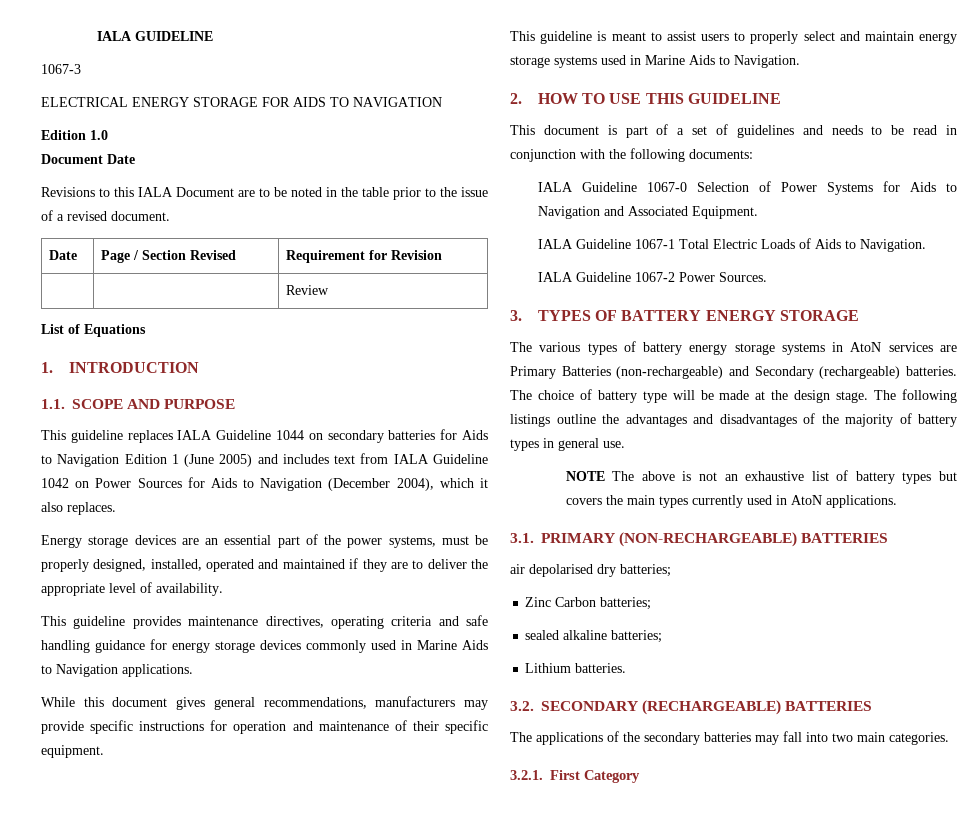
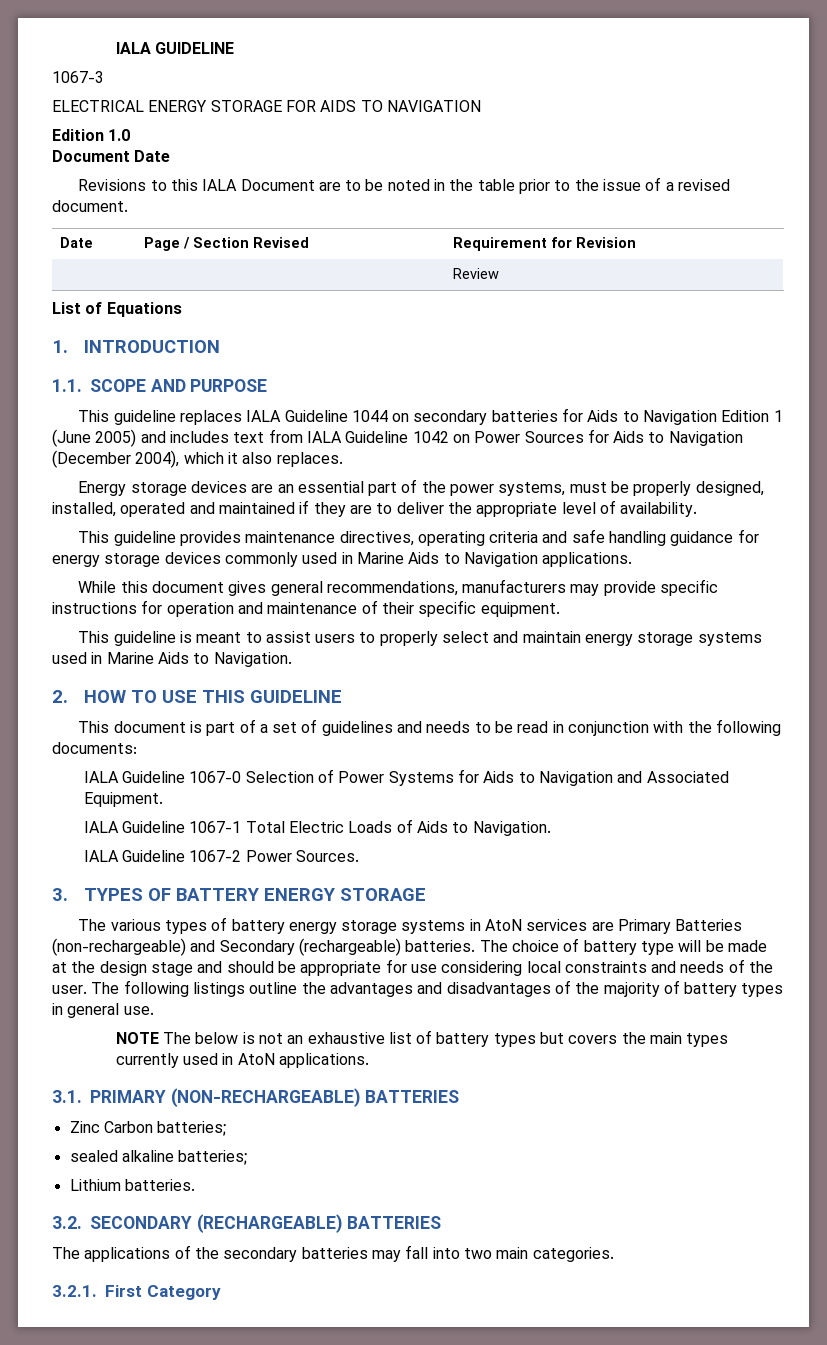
- The choice of battery type will be made at the design stage.
+ The choice of battery type will be made at the design stage and should be appropriate for use considering local constraints and needs of the user.
- NOTE The above is not an exhaustive list of battery types but covers the main types currently used in AtoN applications.
+ NOTE The below is not an exhaustive list of battery types but covers the main types currently used in AtoN applications.
- air depolarised dry batteries;

